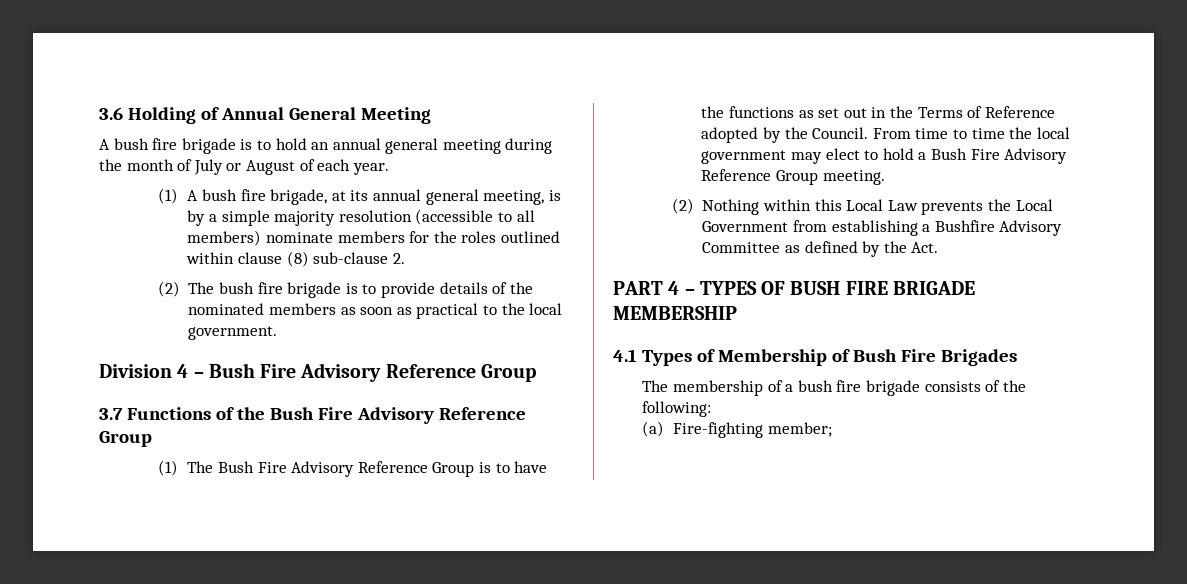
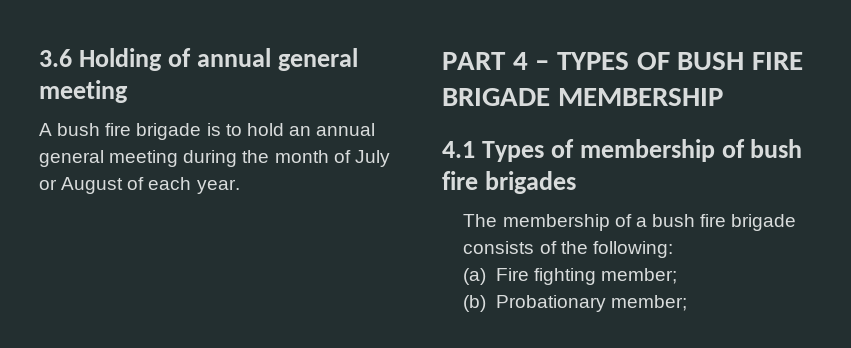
- 3.6 Holding of Annual General Meeting
+ 3.6 Holding of annual general meeting
- (1) A bush fire brigade, at its annual general meeting, is by a simple majority resolution (accessible to all members) nominate members for the roles outlined within clause (8) sub-clause 2.
- (2) The bush fire brigade is to provide details of the nominated members as soon as practical to the local government.
- Division 4 – Bush Fire Advisory Reference Group
- 3.7 Functions of the Bush Fire Advisory Reference Group
- (1) The Bush Fire Advisory Reference Group is to have the functions as set out in the Terms of Reference adopted by the Council. From time to time the local government may elect to hold a Bush Fire Advisory Reference Group meeting.
- (2) Nothing within this Local Law prevents the Local Government from establishing a Bushfire Advisory Committee as defined by the Act.
- 4.1 Types of Membership of Bush Fire Brigades
+ 4.1 Types of membership of bush fire brigades
- (a) Fire-fighting member;
+ (a) Fire fighting member;
+ (b) Probationary member;

